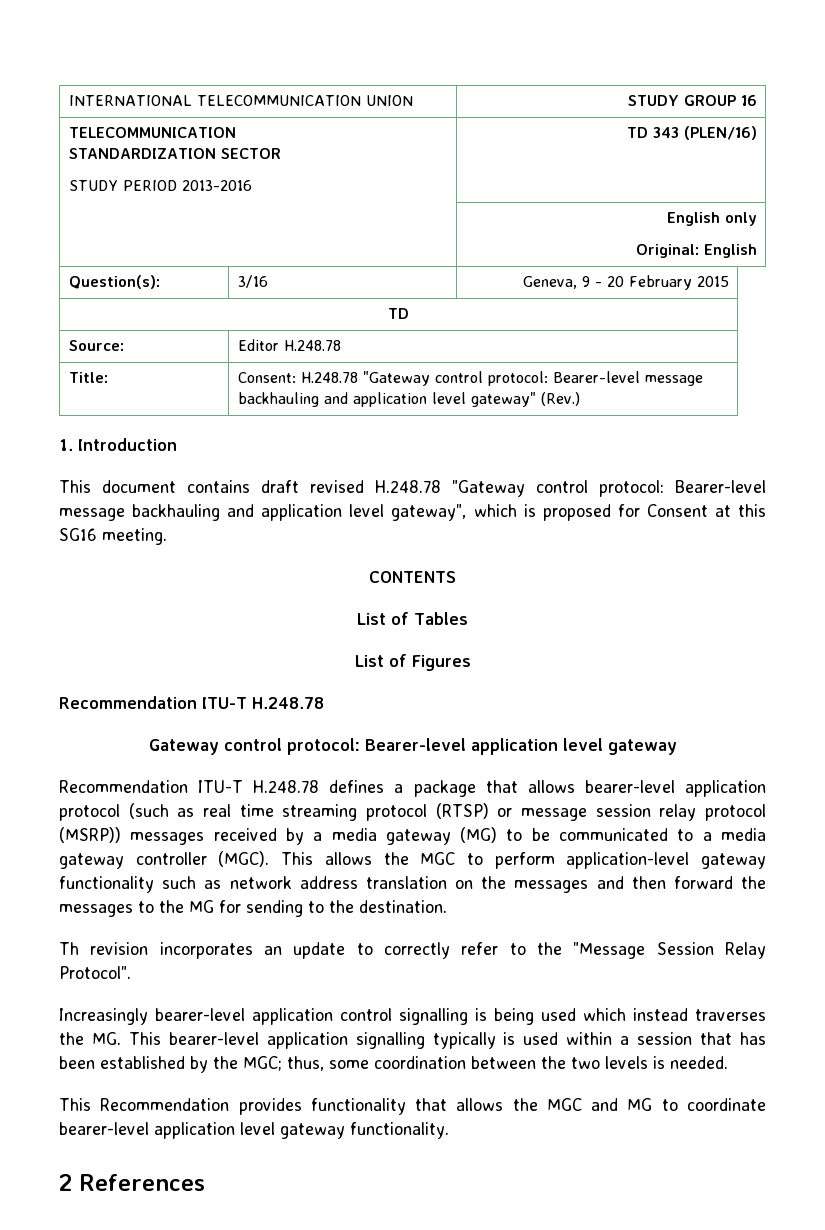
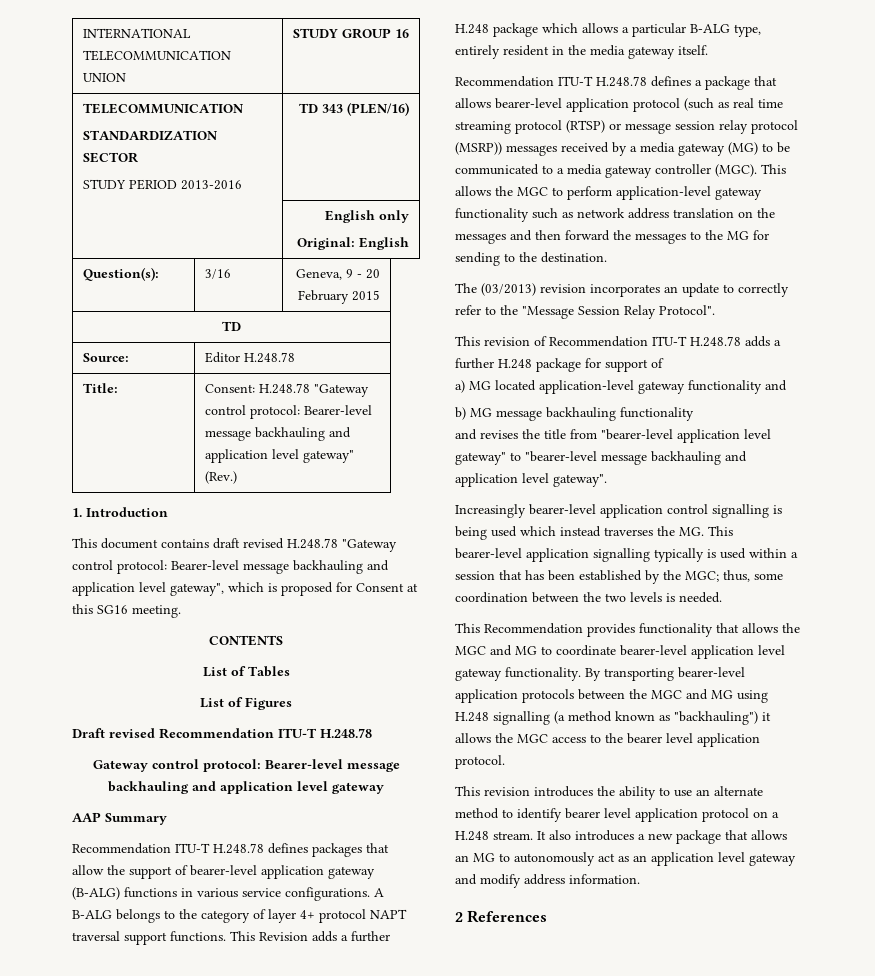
  List of Figures
- Recommendation ITU-T H.248.78
+ Draft revised Recommendation ITU-T H.248.78
- Gateway control protocol: Bearer-level application level gateway
+ Gateway control protocol: Bearer-level message backhauling and application level gateway
+ AAP Summary
+ Recommendation ITU-T H.248.78 defines packages that allow the support of bearer-level application gateway (B-ALG) functions in various service configurations. A B-ALG belongs to the category of layer 4+ protocol NAPT traversal support functions. This Revision adds a further H.248 package which allows a particular B-ALG type, entirely resident in the media gateway itself.
- Th revision incorporates an update to correctly refer to the "Message Session Relay Protocol".
+ The (03/2013) revision incorporates an update to correctly refer to the "Message Session Relay Protocol".
+ This revision of Recommendation ITU-T H.248.78 adds a further H.248 package for support of
+ a) MG located application-level gateway functionality and
+ b) MG message backhauling functionality
+ and revises the title from "bearer-level application level gateway" to "bearer-level message backhauling and application level gateway".
+ By transporting bearer-level application protocols between the MGC and MG using H.248 signalling (a method known as "backhauling") it allows the MGC access to the bearer level application protocol.
+ This revision introduces the ability to use an alternate method to identify bearer level application protocol on a H.248 stream. It also introduces a new package that allows an MG to autonomously act as an application level gateway and modify address information.

